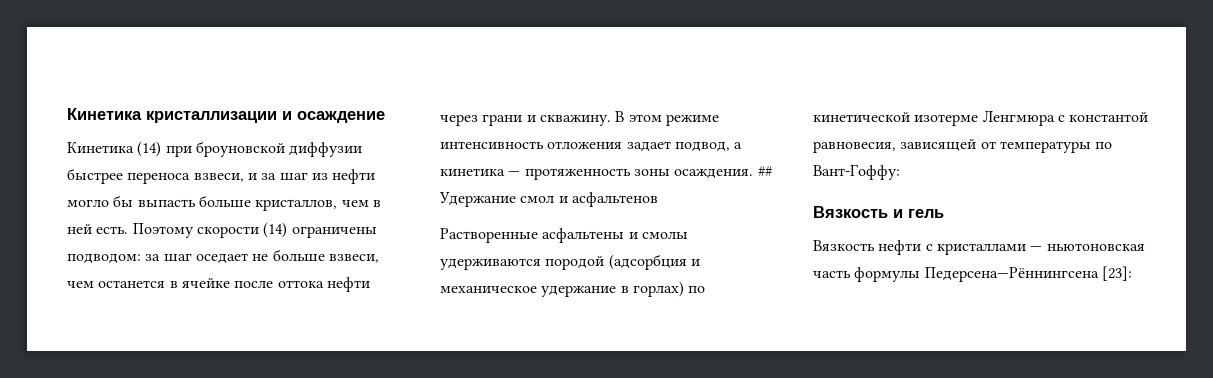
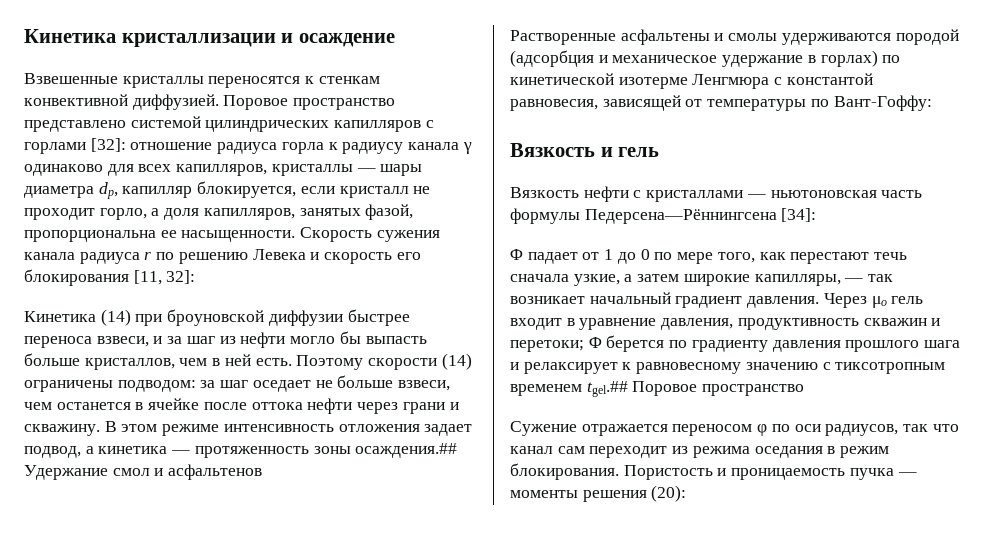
+ Взвешенные кристаллы переносятся к стенкам конвективной диффузией. Поровое пространство представлено системой цилиндрических капилляров с горлами [32]: отношение радиуса горла к радиусу канала γ одинаково для всех капилляров, кристаллы — шары диаметра dp, капилляр блокируется, если кристалл не проходит горло, а доля капилляров, занятых фазой, пропорциональна ее насыщенности. Скорость сужения канала радиуса r по решению Левека и скорость его блокирования [11, 32]:
- В этом режиме интенсивность отложения задает подвод, а кинетика — протяженность зоны осаждения. ## Удержание смол и асфальтенов
+ В этом режиме интенсивность отложения задает подвод, а кинетика — протяженность зоны осаждения.## Удержание смол и асфальтенов
- Вязкость нефти с кристаллами — ньютоновская часть формулы Педерсена—Рённингсена [23]:
+ Вязкость нефти с кристаллами — ньютоновская часть формулы Педерсена—Рённингсена [34]:
+ Φ падает от 1 до 0 по мере того, как перестают течь сначала узкие, а затем широкие капилляры, — так возникает начальный градиент давления. Через μo гель входит в уравнение давления, продуктивность скважин и перетоки; Φ берется по градиенту давления прошлого шага и релаксирует к равновесному значению с тиксотропным временем tgel.## Поровое пространство
+ Сужение отражается переносом φ по оси радиусов, так что канал сам переходит из режима оседания в режим блокирования. Пористость и проницаемость пучка — моменты решения (20):

